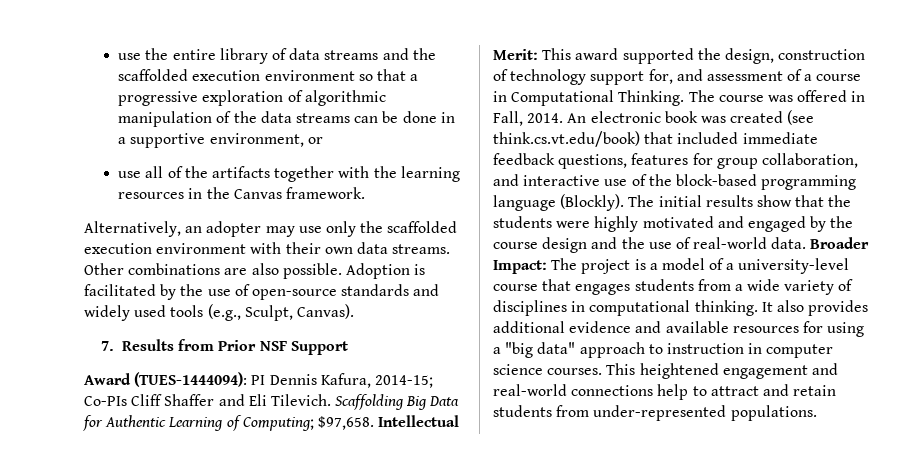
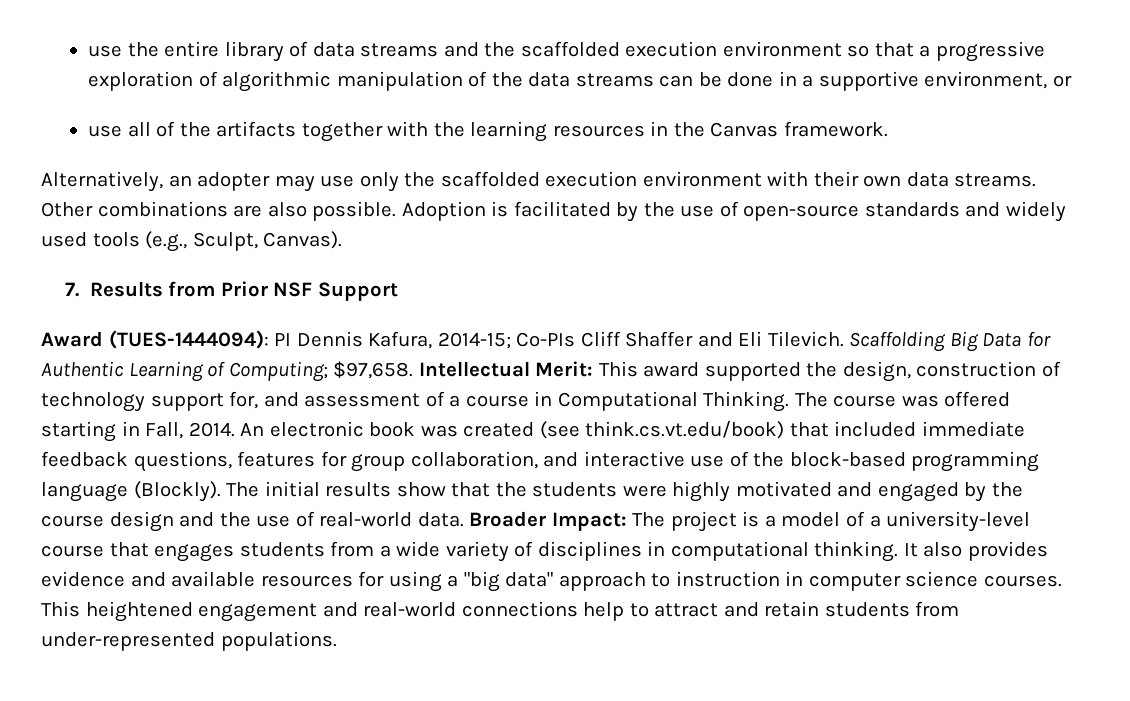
- The course was offered in Fall, 2014.
+ The course was offered starting in Fall, 2014.
- It also provides additional evidence and available resources for using a "big data" approach to instruction in computer science courses.
+ It also provides evidence and available resources for using a "big data" approach to instruction in computer science courses.

